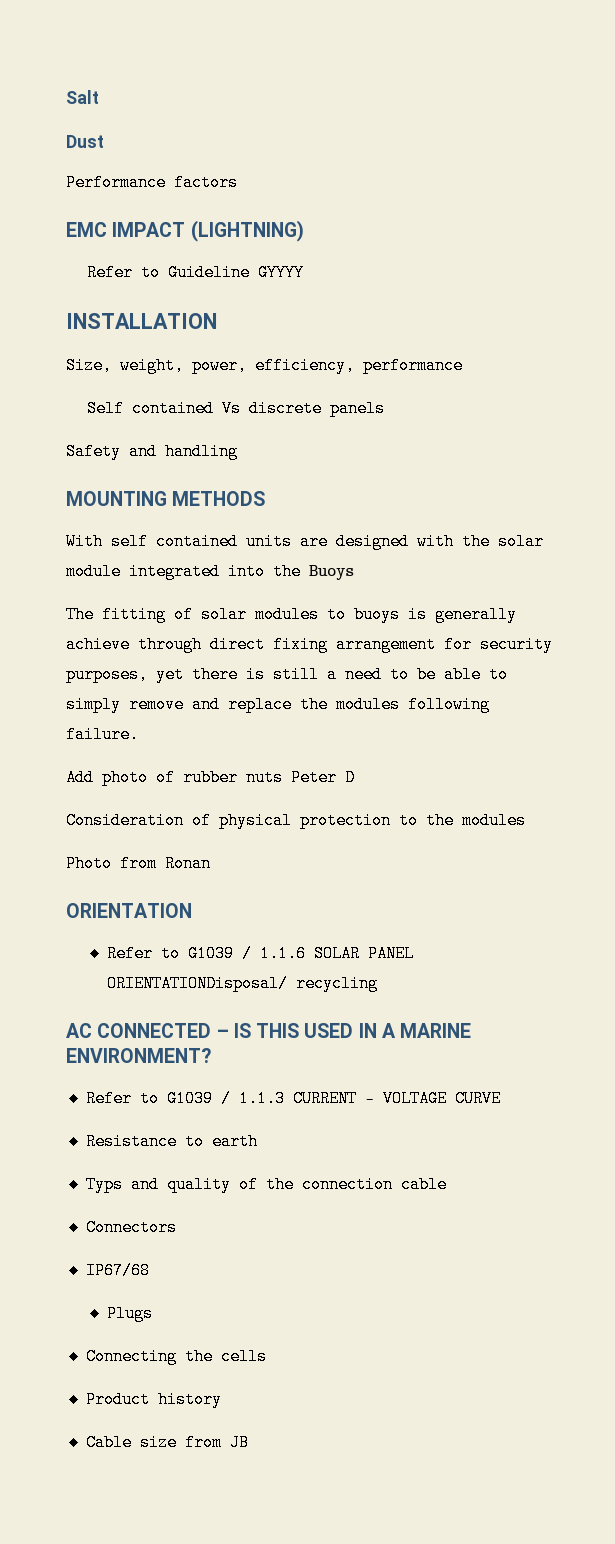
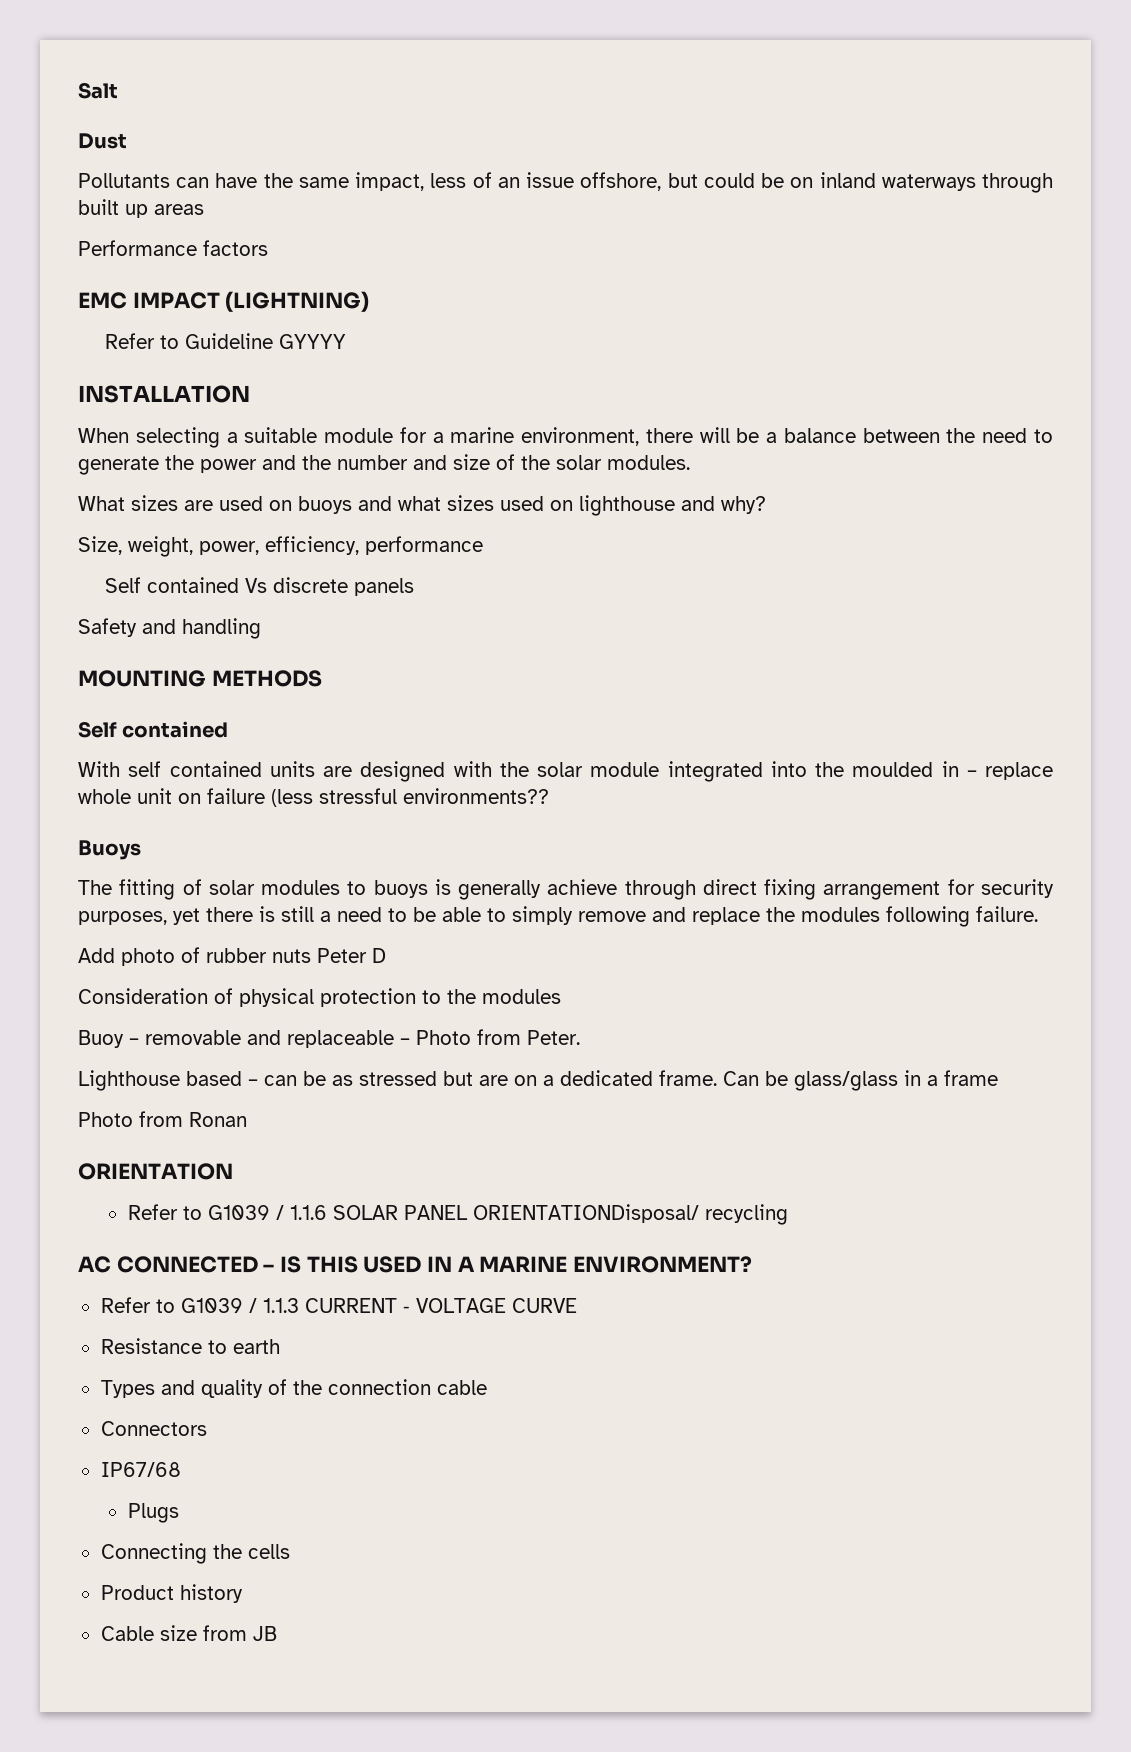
+ Pollutants can have the same impact, less of an issue offshore, but could be on inland waterways through built up areas
+ When selecting a suitable module for a marine environment, there will be a balance between the need to generate the power and the number and size of the solar modules.
+ What sizes are used on buoys and what sizes used on lighthouse and why?
  MOUNTING METHODS
+ Self contained
- With self contained units are designed with the solar module integrated into the Buoys
+ With self contained units are designed with the solar module integrated into the moulded in – replace whole unit on failure (less stressful environments??
+ Buoys
+ Buoy – removable and replaceable – Photo from Peter.
+ Lighthouse based – can be as stressed but are on a dedicated frame. Can be glass/glass in a frame
- Typs and quality of the connection cable
+ Types and quality of the connection cable

